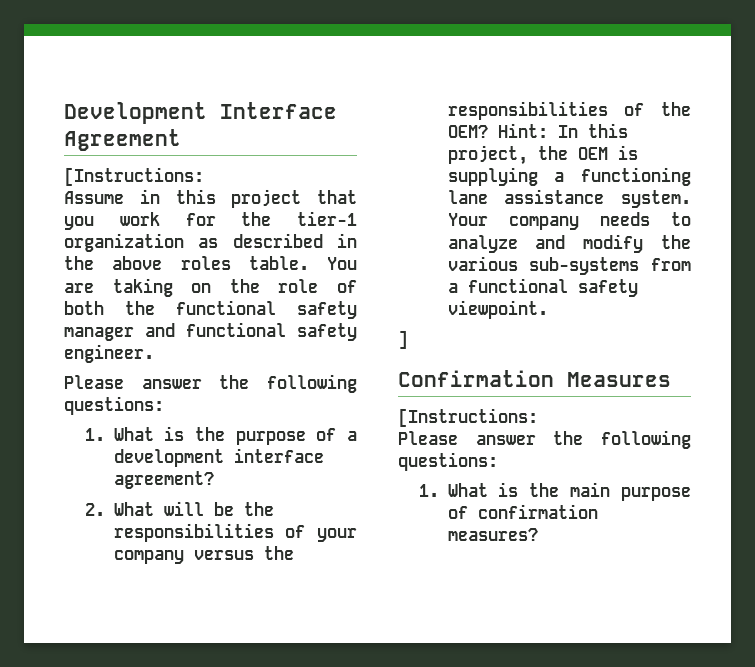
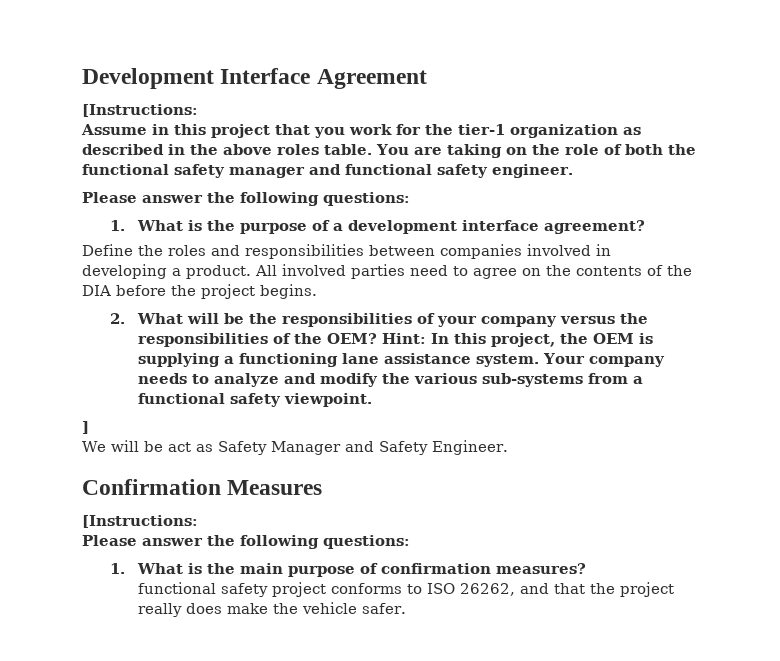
+ Define the roles and responsibilities between companies involved in developing a product. All involved parties need to agree on the contents of the DIA before the project begins.
+ We will be act as Safety Manager and Safety Engineer.
+ functional safety project conforms to ISO 26262, and that the project really does make the vehicle safer.

